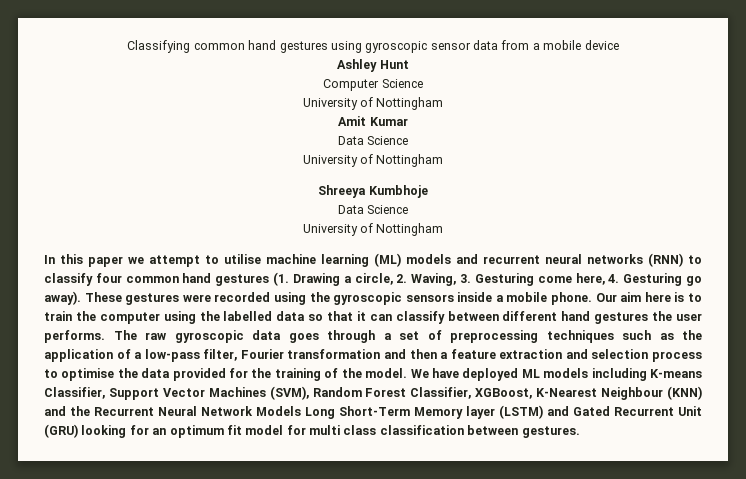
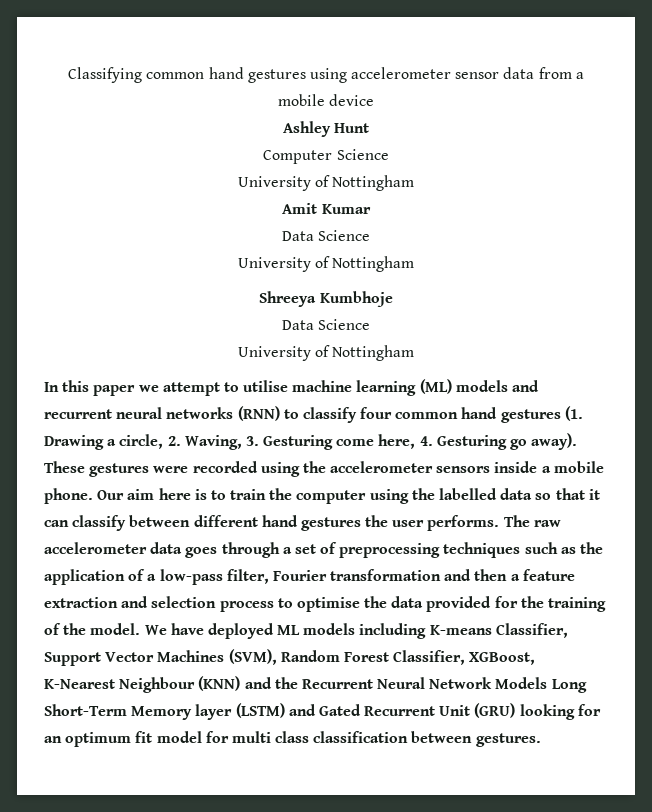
- Classifying common hand gestures using gyroscopic sensor data from a mobile device
+ Classifying common hand gestures using accelerometer sensor data from a mobile device
- These gestures were recorded using the gyroscopic sensors inside a mobile phone.
+ These gestures were recorded using the accelerometer sensors inside a mobile phone.
- The raw gyroscopic data goes through a set of preprocessing techniques such as the application of a low-pass filter, Fourier transformation and then a feature extraction and selection process to optimise the data provided for the training of the model.
+ The raw accelerometer data goes through a set of preprocessing techniques such as the application of a low-pass filter, Fourier transformation and then a feature extraction and selection process to optimise the data provided for the training of the model.

